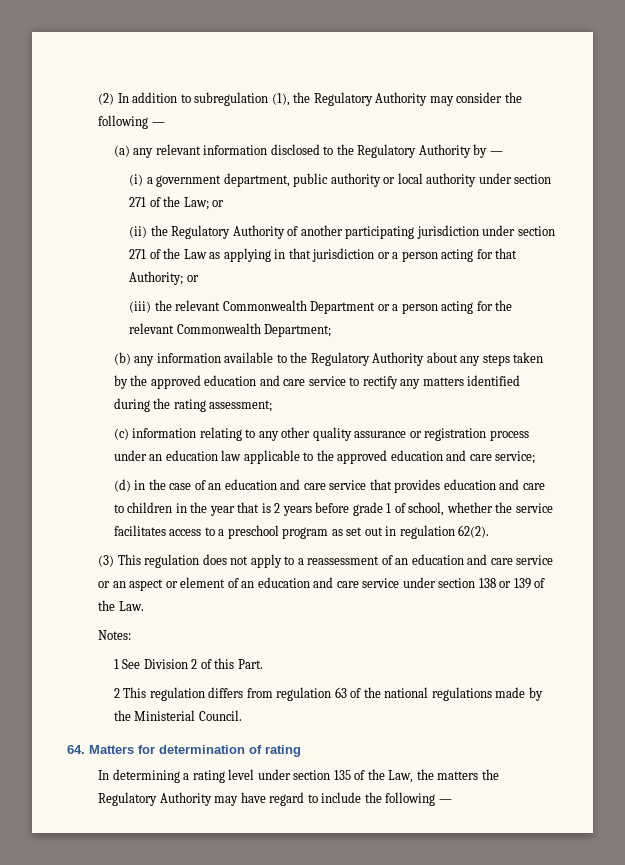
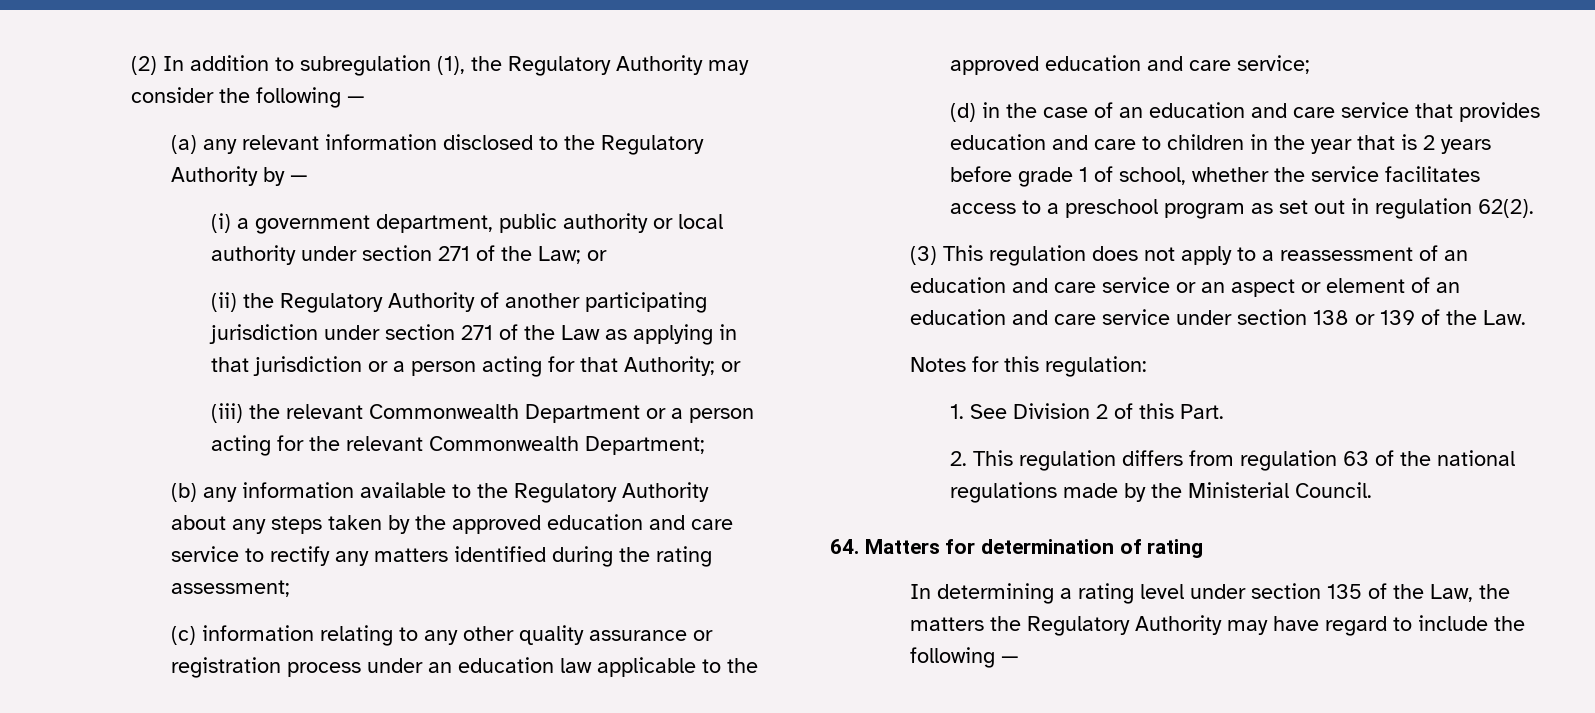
- Notes:
- 1 See Division 2 of this Part.
+ Notes for this regulation:
+ 1. See Division 2 of this Part.
- 2 This regulation differs from regulation 63 of the national regulations made by the Ministerial Council.
+ 2. This regulation differs from regulation 63 of the national regulations made by the Ministerial Council.

